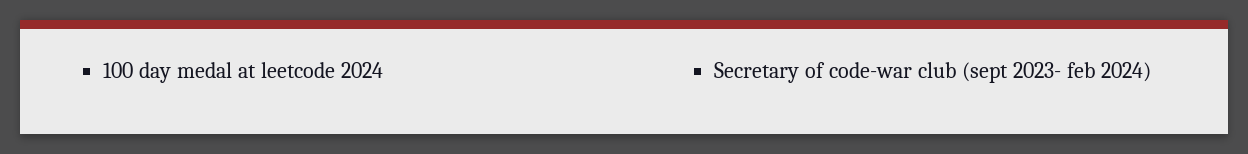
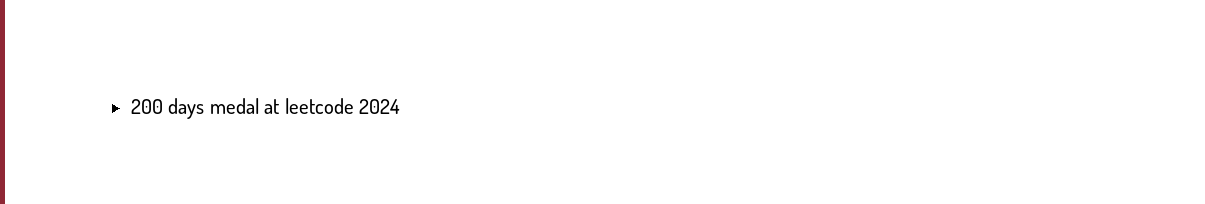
- 100 day medal at leetcode 2024
+ 200 days medal at leetcode 2024
- Secretary of code-war club (sept 2023- feb 2024)

